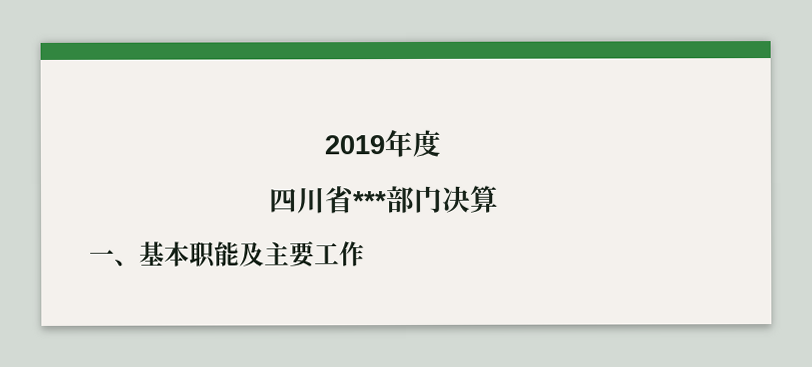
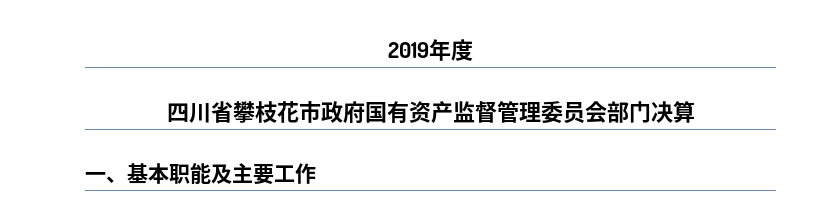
- 四川省***部门决算
+ 四川省攀枝花市政府国有资产监督管理委员会部门决算

